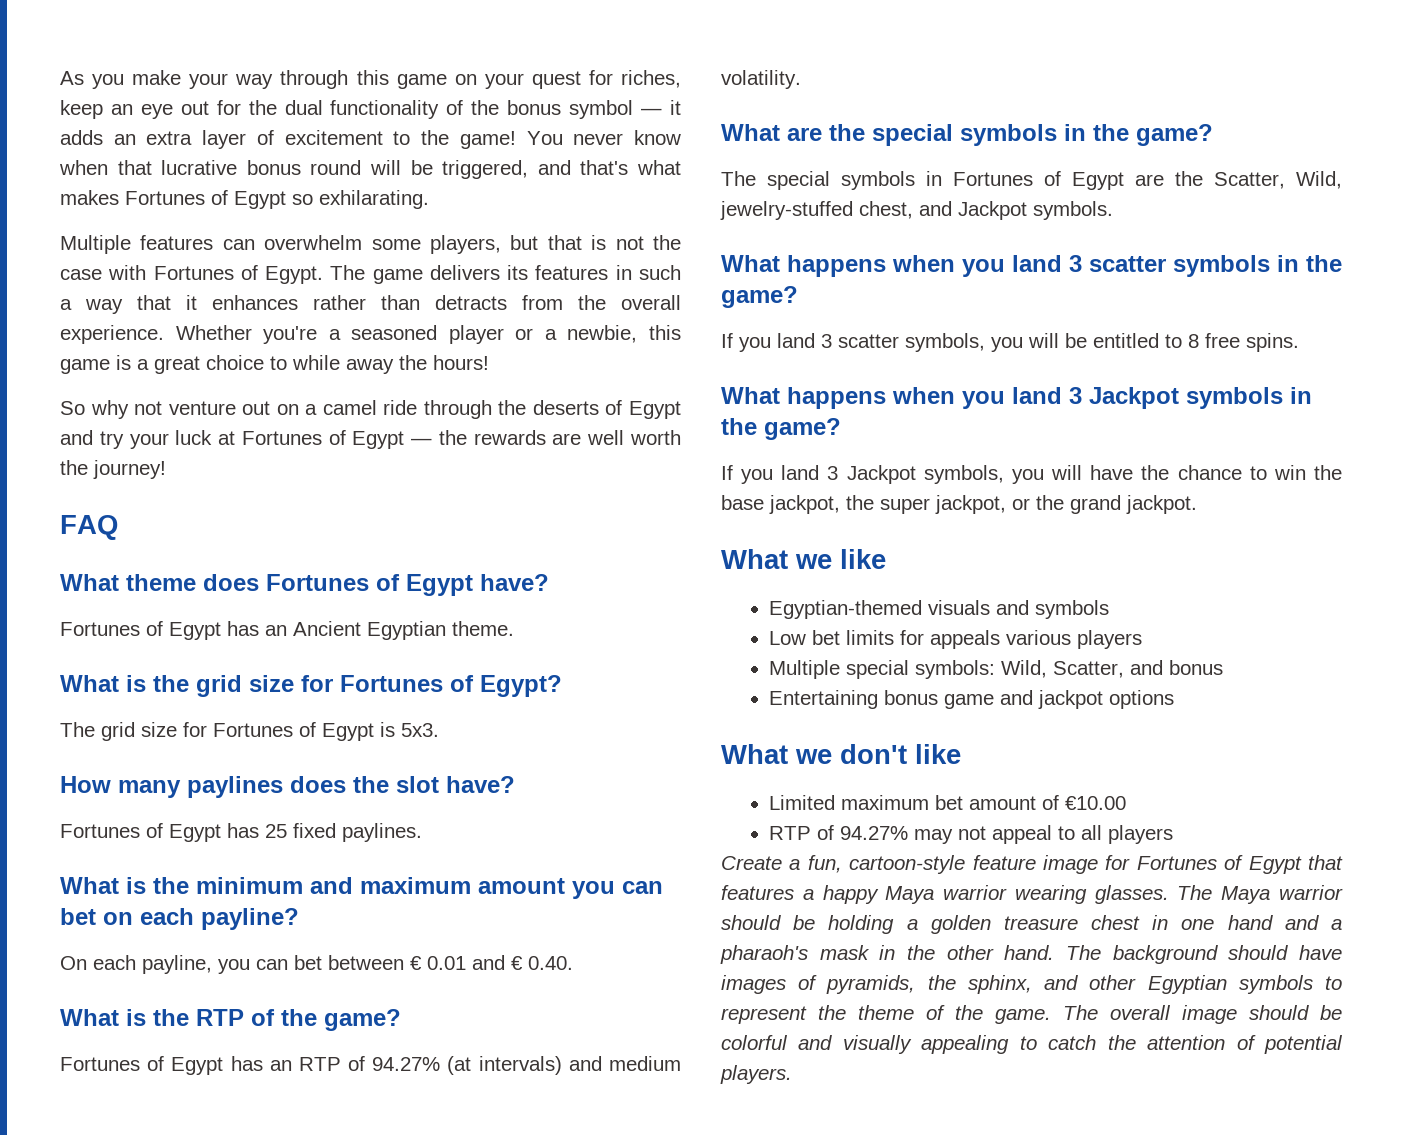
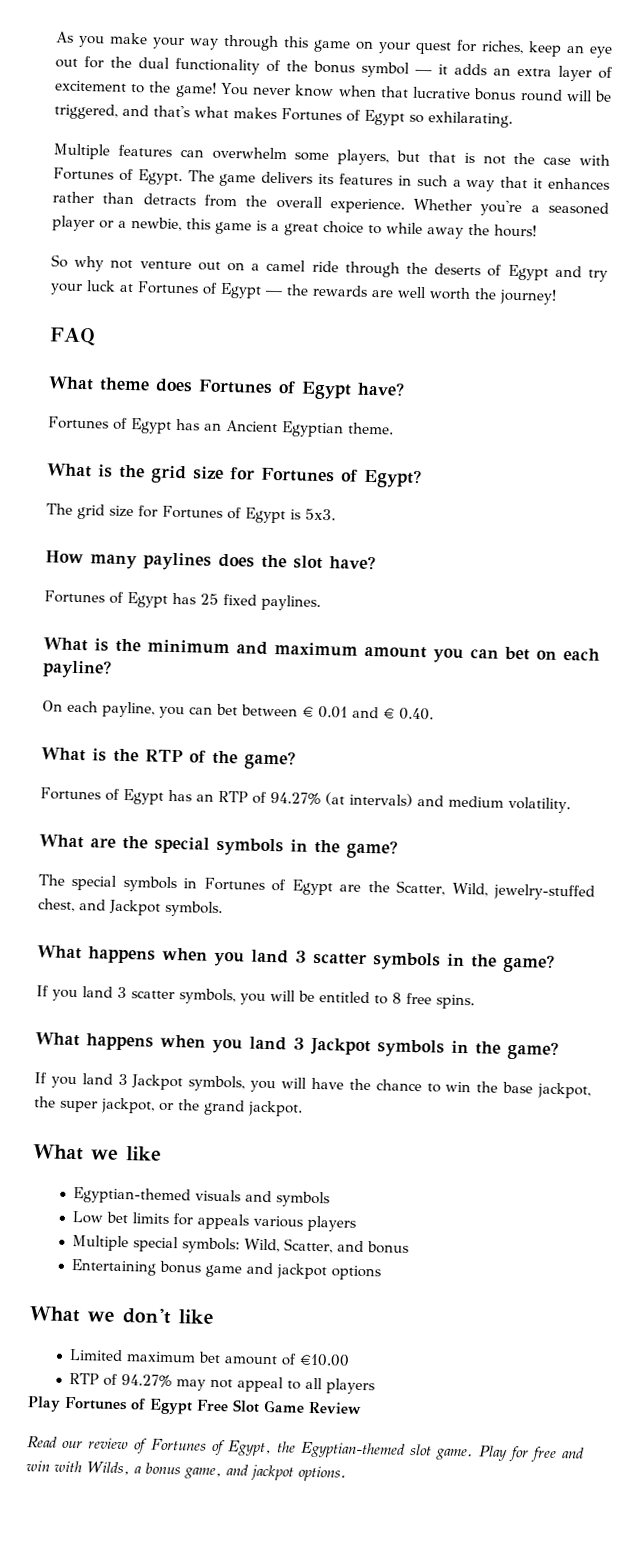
- Create a fun, cartoon-style feature image for Fortunes of Egypt that features a happy Maya warrior wearing glasses. The Maya warrior should be holding a golden treasure chest in one hand and a pharaoh's mask in the other hand. The background should have images of pyramids, the sphinx, and other Egyptian symbols to represent the theme of the game. The overall image should be colorful and visually appealing to catch the attention of potential players.
+ Play Fortunes of Egypt Free Slot Game Review
+ Read our review of Fortunes of Egypt, the Egyptian-themed slot game. Play for free and win with Wilds, a bonus game, and jackpot options.

